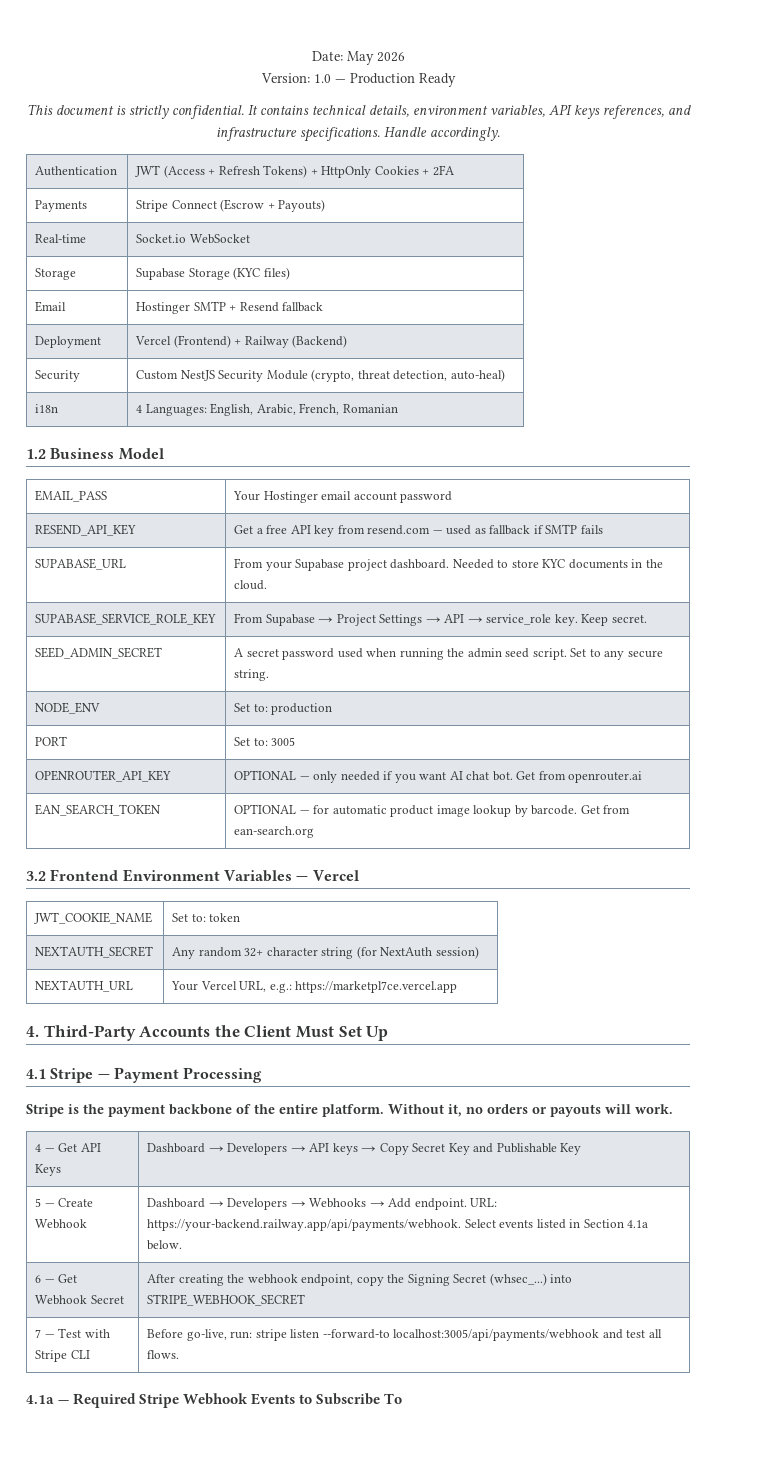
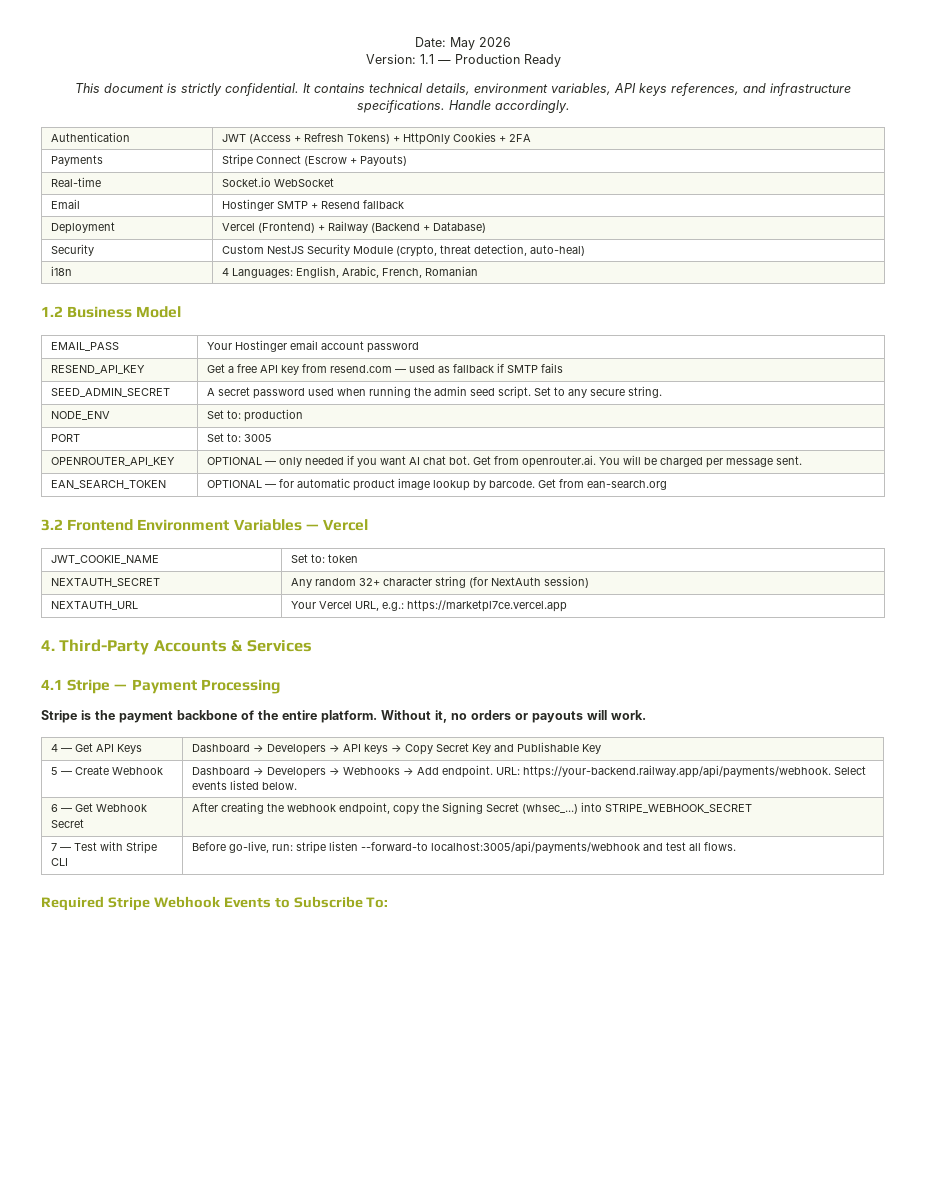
- Version: 1.0 — Production Ready
+ Version: 1.1 — Production Ready
- Storage | Supabase Storage (KYC files)
- Deployment | Vercel (Frontend) + Railway (Backend)
+ Deployment | Vercel (Frontend) + Railway (Backend + Database)
- SUPABASE_URL | From your Supabase project dashboard. Needed to store KYC documents in the cloud.
- SUPABASE_SERVICE_ROLE_KEY | From Supabase → Project Settings → API → service_role key. Keep secret.
- OPENROUTER_API_KEY | OPTIONAL — only needed if you want AI chat bot. Get from openrouter.ai
+ OPENROUTER_API_KEY | OPTIONAL — only needed if you want AI chat bot. Get from openrouter.ai. You will be charged per message sent.
- 4. Third-Party Accounts the Client Must Set Up
+ 4. Third-Party Accounts & Services
- 5 — Create Webhook | Dashboard → Developers → Webhooks → Add endpoint. URL: https://your-backend.railway.app/api/payments/webhook. Select events listed in Section 4.1a below.
+ 5 — Create Webhook | Dashboard → Developers → Webhooks → Add endpoint. URL: https://your-backend.railway.app/api/payments/webhook. Select events listed below.
- 4.1a — Required Stripe Webhook Events to Subscribe To
+ Required Stripe Webhook Events to Subscribe To:

